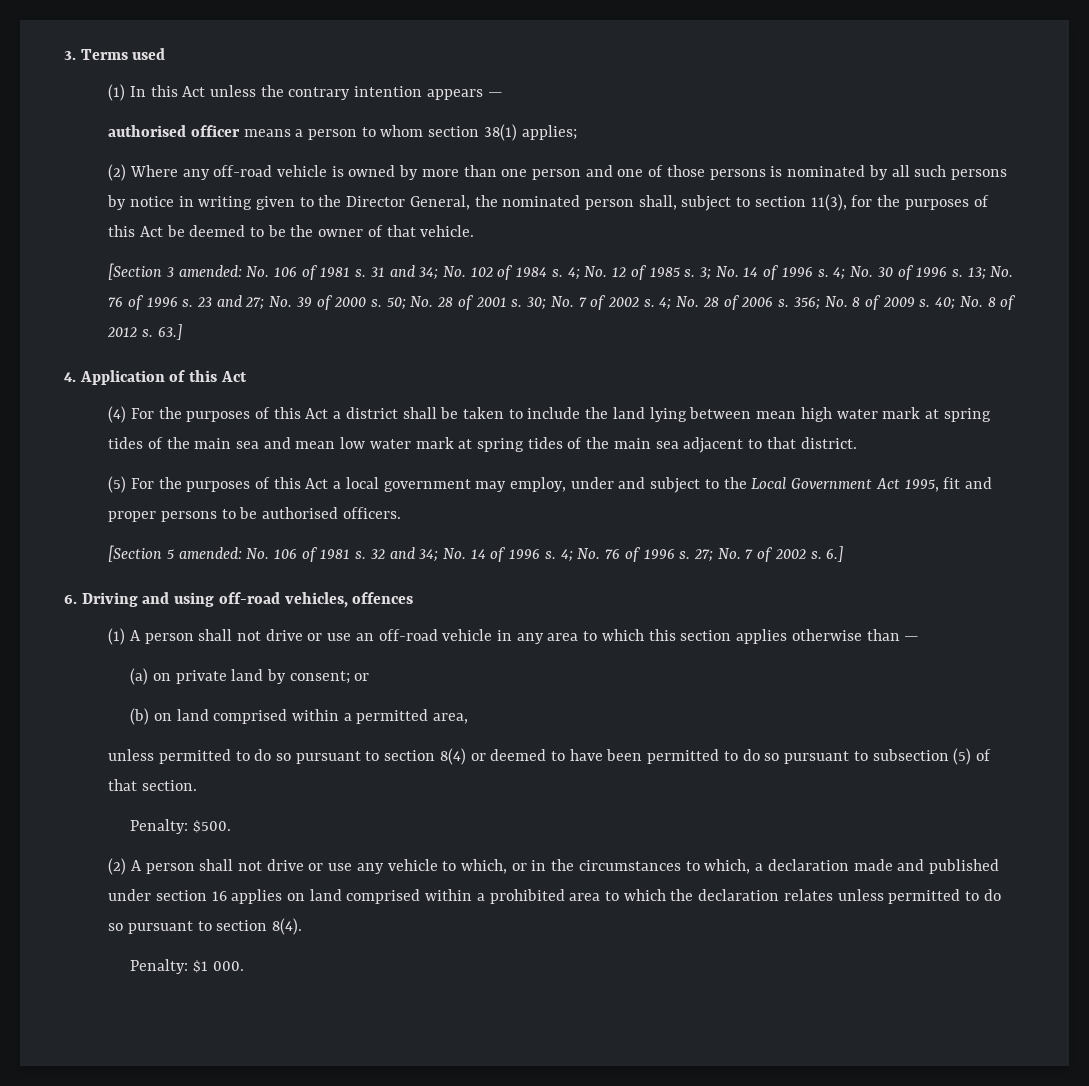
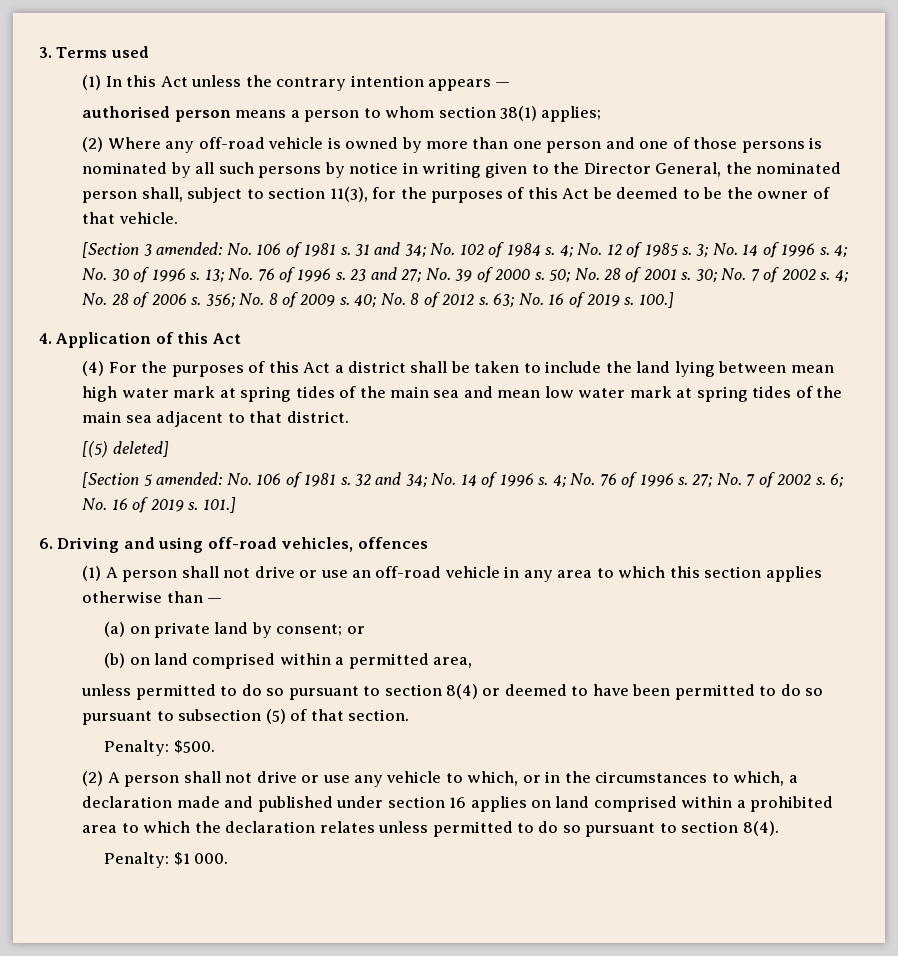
- authorised officer means a person to whom section 38(1) applies;
+ authorised person means a person to whom section 38(1) applies;
- 63.]
+ 63; No. 16 of 2019 s. 100.]
- (5) For the purposes of this Act a local government may employ, under and subject to the Local Government Act 1995, fit and proper persons to be authorised officers.
+ [(5) deleted]
- 6.]
+ 6; No. 16 of 2019 s. 101.]

